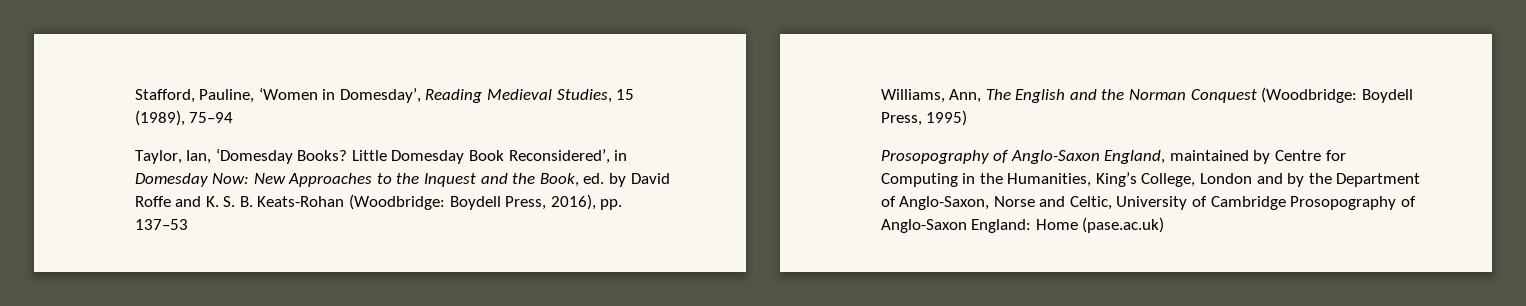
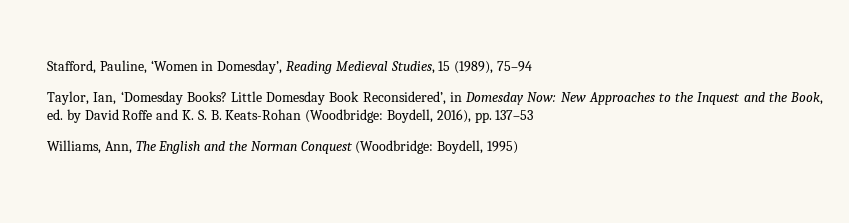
- Little Domesday Book Reconsidered’, in Domesday Now: New Approaches to the Inquest and the Book, ed. by David Roffe and K. S. B. Keats-Rohan (Woodbridge: Boydell Press, 2016), pp. 137–53
+ Little Domesday Book Reconsidered’, in Domesday Now: New Approaches to the Inquest and the Book, ed. by David Roffe and K. S. B. Keats-Rohan (Woodbridge: Boydell, 2016), pp. 137–53
- Williams, Ann, The English and the Norman Conquest (Woodbridge: Boydell Press, 1995)
+ Williams, Ann, The English and the Norman Conquest (Woodbridge: Boydell, 1995)
- Prosopography of Anglo-Saxon England, maintained by Centre for Computing in the Humanities, King’s College, London and by the Department of Anglo-Saxon, Norse and Celtic, University of Cambridge Prosopography of Anglo-Saxon England: Home (pase.ac.uk)

